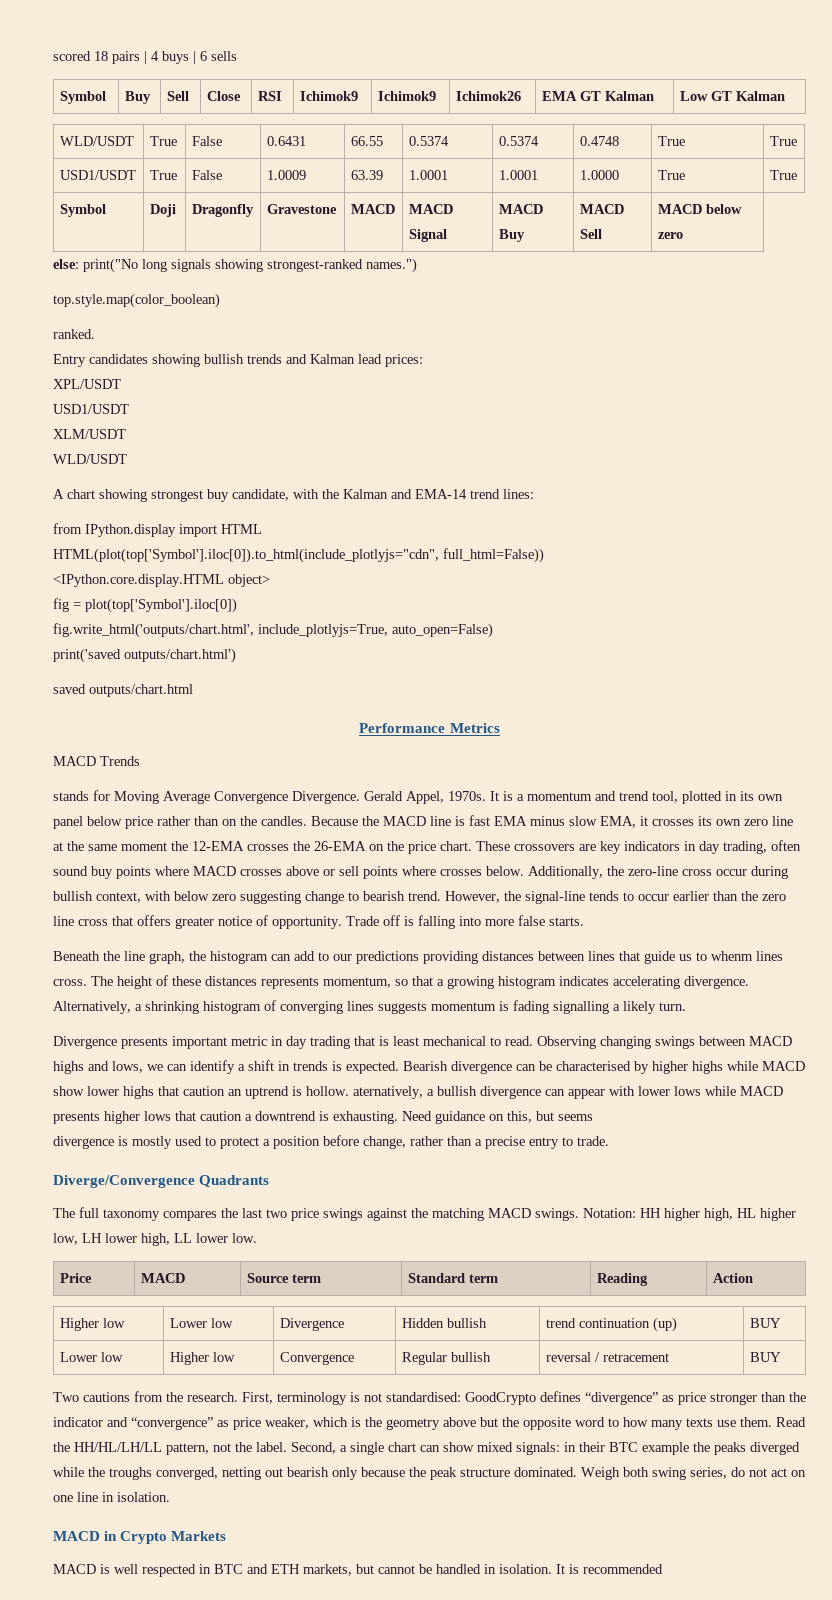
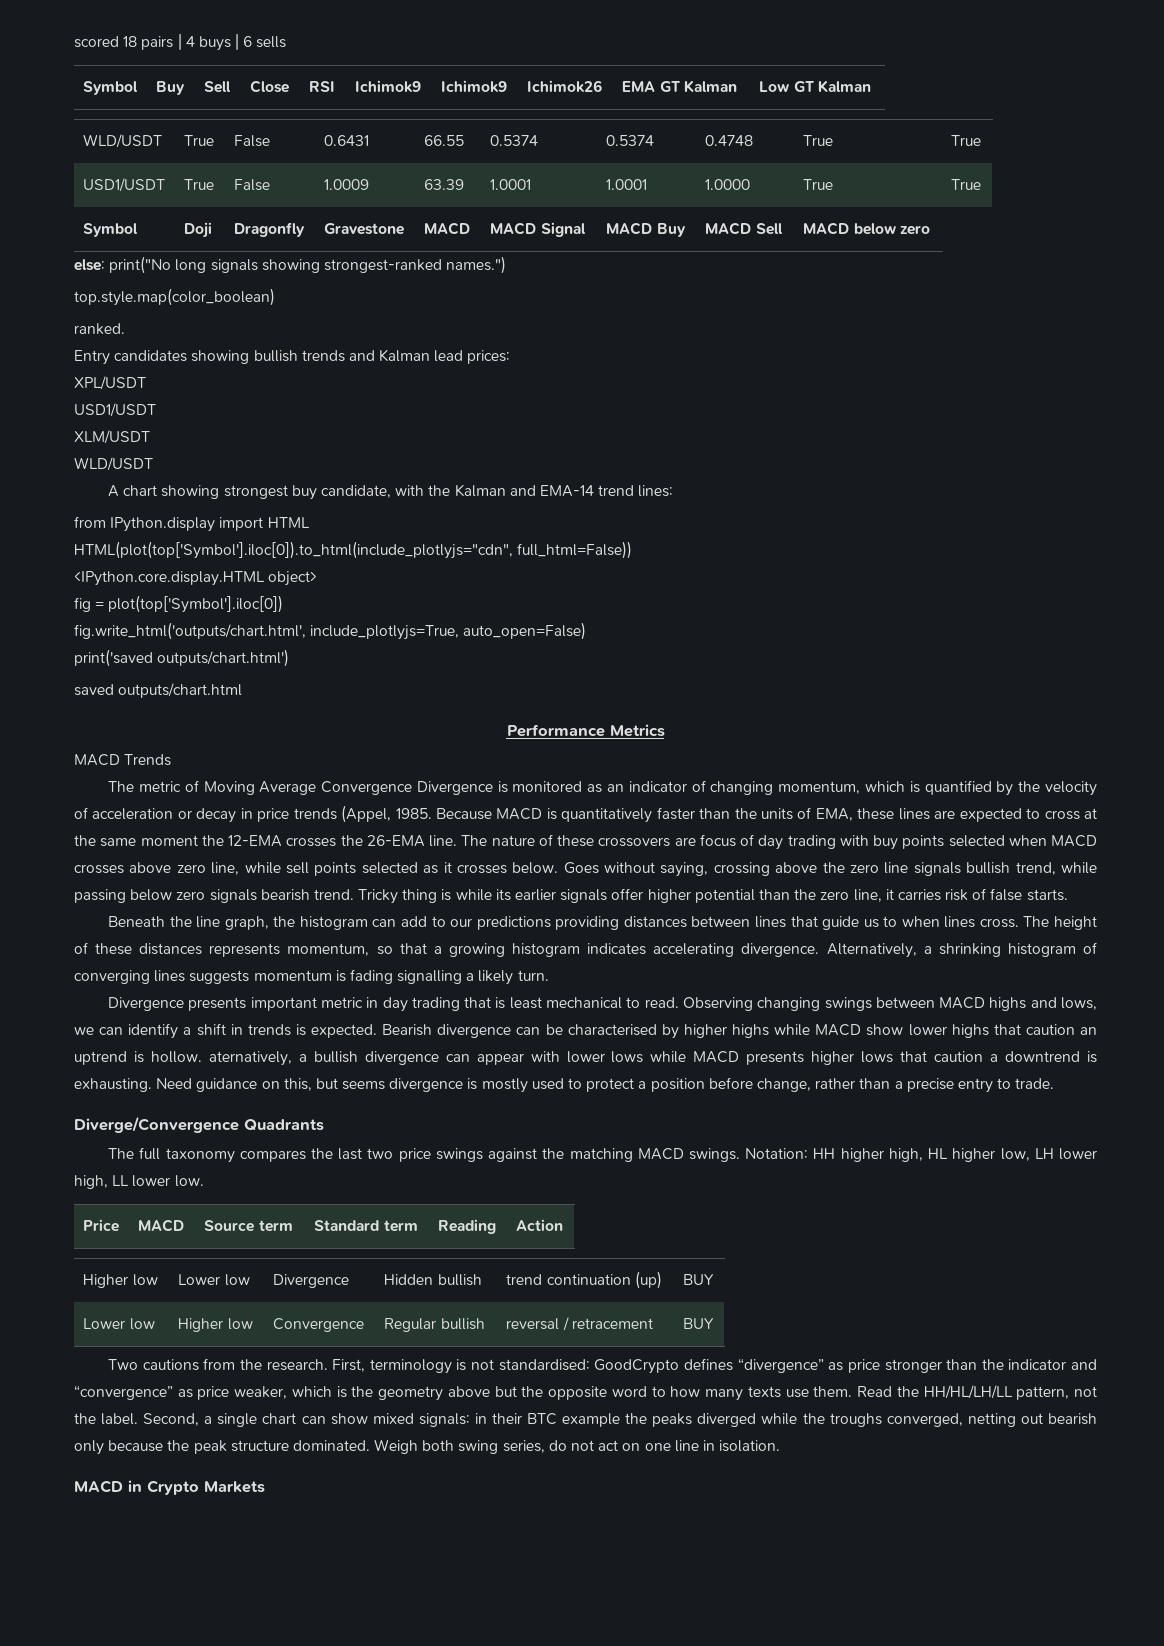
- stands for Moving Average Convergence Divergence. Gerald Appel, 1970s. It is a momentum and trend tool, plotted in its own panel below price rather than on the candles. Because the MACD line is fast EMA minus slow EMA, it crosses its own zero line at the same moment the 12-EMA crosses the 26-EMA on the price chart. These crossovers are key indicators in day trading, often sound buy points where MACD crosses above or sell points where crosses below. Additionally, the zero-line cross occur during bullish context, with below zero suggesting change to bearish trend. However, the signal-line tends to occur earlier than the zero line cross that offers greater notice of opportunity. Trade off is falling into more false starts.
+ The metric of Moving Average Convergence Divergence is monitored as an indicator of changing momentum, which is quantified by the velocity of acceleration or decay in price trends (Appel, 1985. Because MACD is quantitatively faster than the units of EMA, these lines are expected to cross at the same moment the 12-EMA crosses the 26-EMA line. The nature of these crossovers are focus of day trading with buy points selected when MACD crosses above zero line, while sell points selected as it crosses below. Goes without saying, crossing above the zero line signals bullish trend, while passing below zero signals bearish trend. Tricky thing is while its earlier signals offer higher potential than the zero line, it carries risk of false starts.
- Beneath the line graph, the histogram can add to our predictions providing distances between lines that guide us to whenm lines cross.
+ Beneath the line graph, the histogram can add to our predictions providing distances between lines that guide us to when lines cross.
- Need guidance on this, but seems
- divergence is mostly used to protect a position before change, rather than a precise entry to trade.
+ Need guidance on this, but seems divergence is mostly used to protect a position before change, rather than a precise entry to trade.
- MACD is well respected in BTC and ETH markets, but cannot be handled in isolation. It is recommended

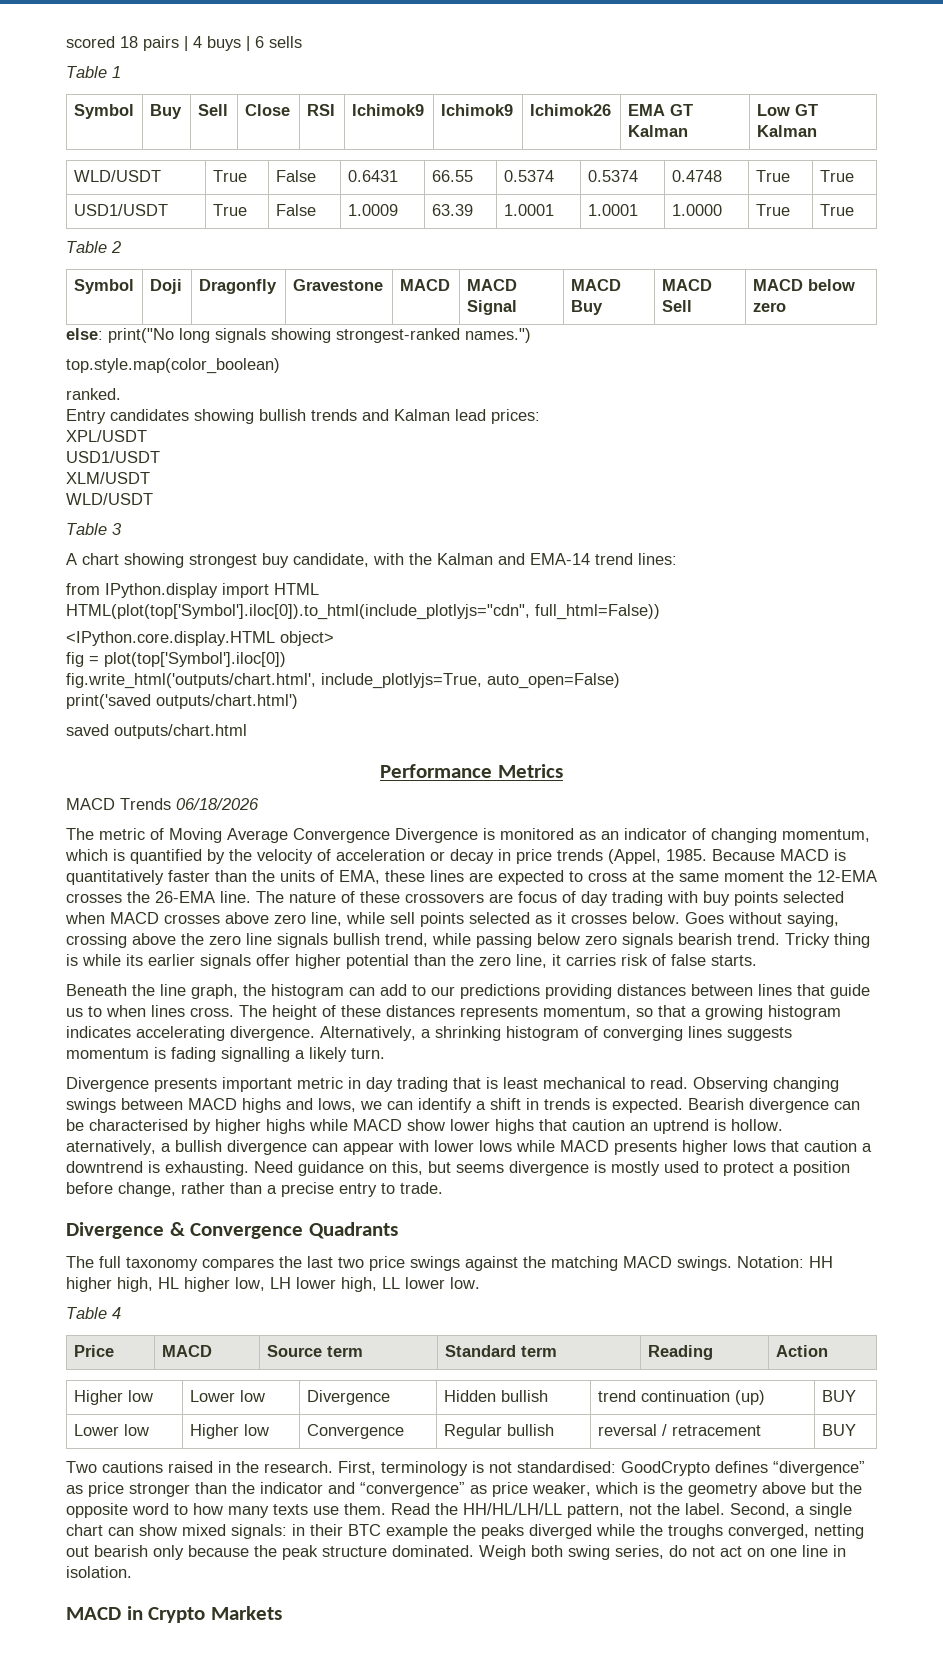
+ Table 1
+ Table 2
+ Table 3
- MACD Trends
+ MACD Trends 06/18/2026
- Diverge/Convergence Quadrants
+ Divergence & Convergence Quadrants
+ Table 4
- Two cautions from the research.
+ Two cautions raised in the research.

